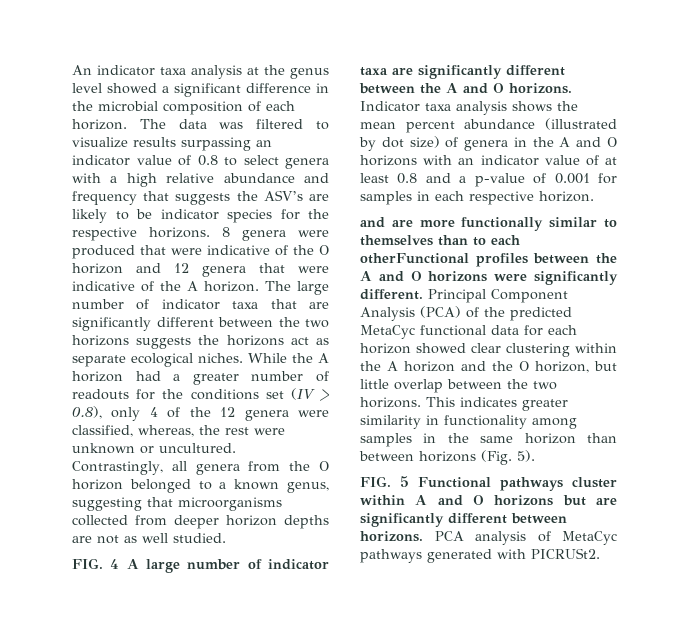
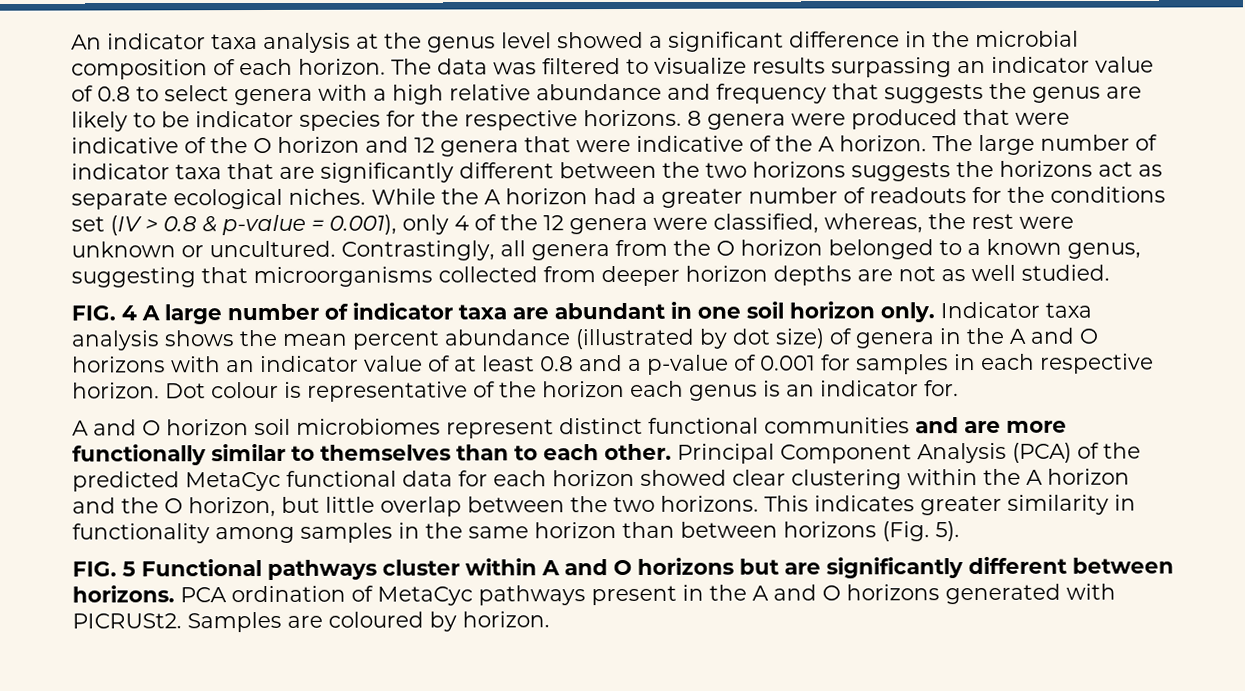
- The data was filtered to visualize results surpassing an indicator value of 0.8 to select genera with a high relative abundance and frequency that suggests the ASV’s are likely to be indicator species for the respective horizons.
+ The data was filtered to visualize results surpassing an indicator value of 0.8 to select genera with a high relative abundance and frequency that suggests the genus are likely to be indicator species for the respective horizons.
- While the A horizon had a greater number of readouts for the conditions set (IV > 0.8), only 4 of the 12 genera were classified, whereas, the rest were unknown or uncultured.
+ While the A horizon had a greater number of readouts for the conditions set (IV > 0.8 & p-value = 0.001), only 4 of the 12 genera were classified, whereas, the rest were unknown or uncultured.
- FIG. 4 A large number of indicator taxa are significantly different between the A and O horizons.
+ FIG. 4 A large number of indicator taxa are abundant in one soil horizon only.
- Indicator taxa analysis shows the mean percent abundance (illustrated by dot size) of genera in the A and O horizons with an indicator value of at least 0.8 and a p-value of 0.001 for samples in each respective horizon.
- and are more functionally similar to themselves than to each otherFunctional profiles between the A and O horizons were significantly different.
+ Indicator taxa analysis shows the mean percent abundance (illustrated by dot size) of genera in the A and O horizons with an indicator value of at least 0.8 and a p-value of 0.001 for samples in each respective horizon. Dot colour is representative of the horizon each genus is an indicator for.
+ A and O horizon soil microbiomes represent distinct functional communities and are more functionally similar to themselves than to each other.
- PCA analysis of MetaCyc pathways generated with PICRUSt2.
+ PCA ordination of MetaCyc pathways present in the A and O horizons generated with PICRUSt2. Samples are coloured by horizon.

